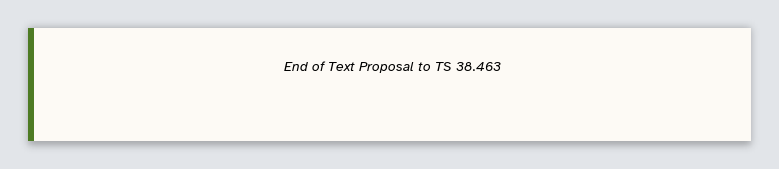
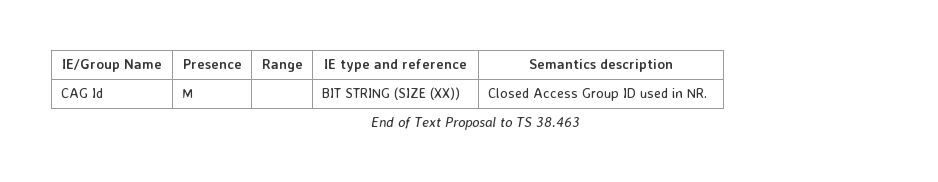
+ IE/Group Name | Presence | Range | IE type and reference | Semantics description
+ CAG Id | M | | BIT STRING (SIZE (XX)) | Closed Access Group ID used in NR.

